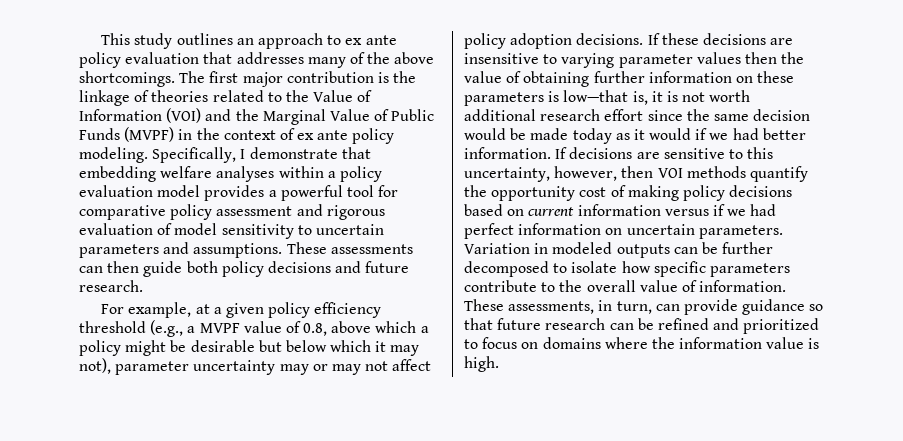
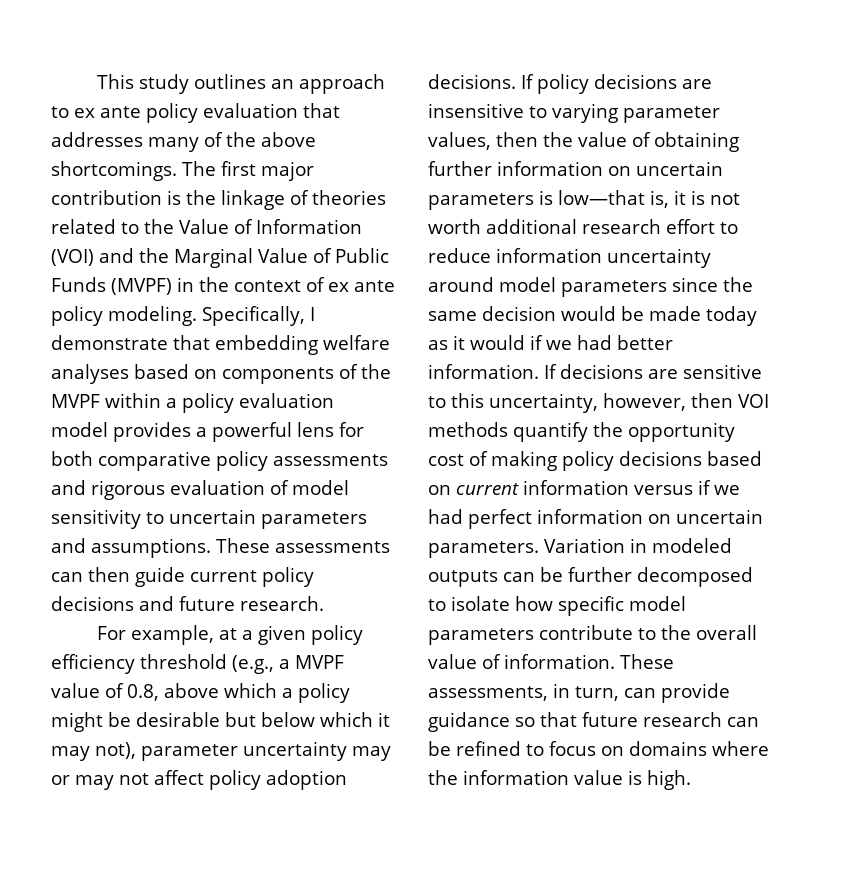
- Specifically, I demonstrate that embedding welfare analyses within a policy evaluation model provides a powerful tool for comparative policy assessment and rigorous evaluation of model sensitivity to uncertain parameters and assumptions.
+ Specifically, I demonstrate that embedding welfare analyses based on components of the MVPF within a policy evaluation model provides a powerful lens for both comparative policy assessments and rigorous evaluation of model sensitivity to uncertain parameters and assumptions.
- These assessments can then guide both policy decisions and future research.
+ These assessments can then guide current policy decisions and future research.
- If these decisions are insensitive to varying parameter values then the value of obtaining further information on these parameters is low—that is, it is not worth additional research effort since the same decision would be made today as it would if we had better information.
+ If policy decisions are insensitive to varying parameter values, then the value of obtaining further information on uncertain parameters is low—that is, it is not worth additional research effort to reduce information uncertainty around model parameters since the same decision would be made today as it would if we had better information.
- Variation in modeled outputs can be further decomposed to isolate how specific parameters contribute to the overall value of information.
+ Variation in modeled outputs can be further decomposed to isolate how specific model parameters contribute to the overall value of information.
- These assessments, in turn, can provide guidance so that future research can be refined and prioritized to focus on domains where the information value is high.
+ These assessments, in turn, can provide guidance so that future research can be refined to focus on domains where the information value is high.

